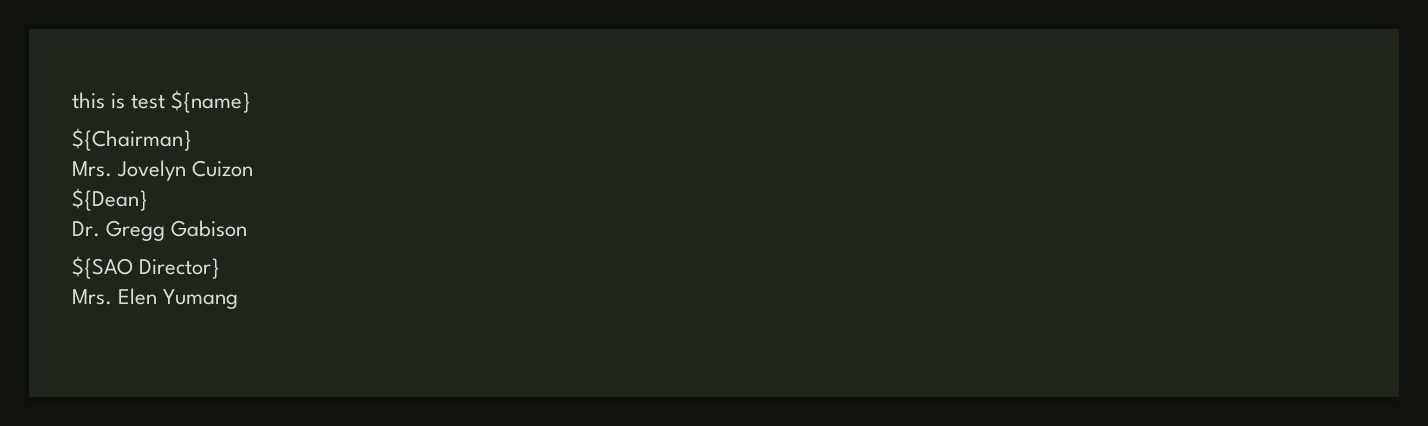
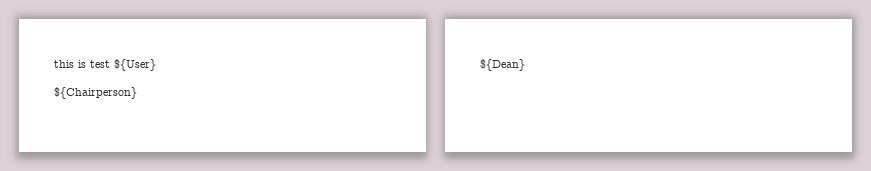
- this is test ${name}
- ${Chairman}
- Mrs. Jovelyn Cuizon
+ this is test ${User}
+ ${Chairperson}
  ${Dean}
- Dr. Gregg Gabison
- ${SAO Director}
- Mrs. Elen Yumang

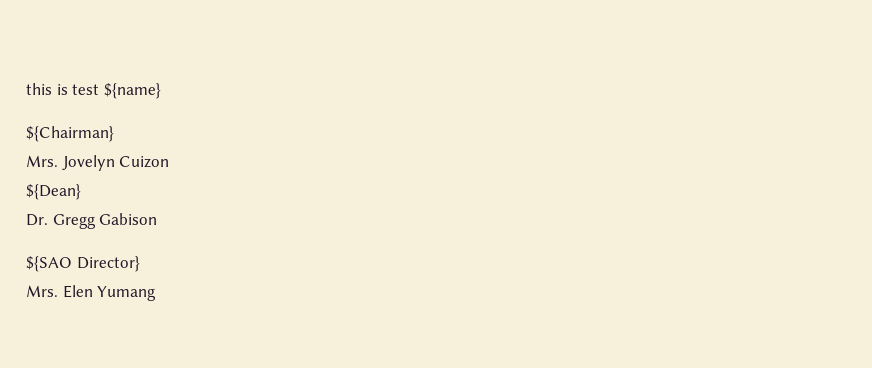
- this is test ${User}
- ${Chairperson}
+ this is test ${name}
+ ${Chairman}
+ Mrs. Jovelyn Cuizon
  ${Dean}
+ Dr. Gregg Gabison
+ ${SAO Director}
+ Mrs. Elen Yumang

